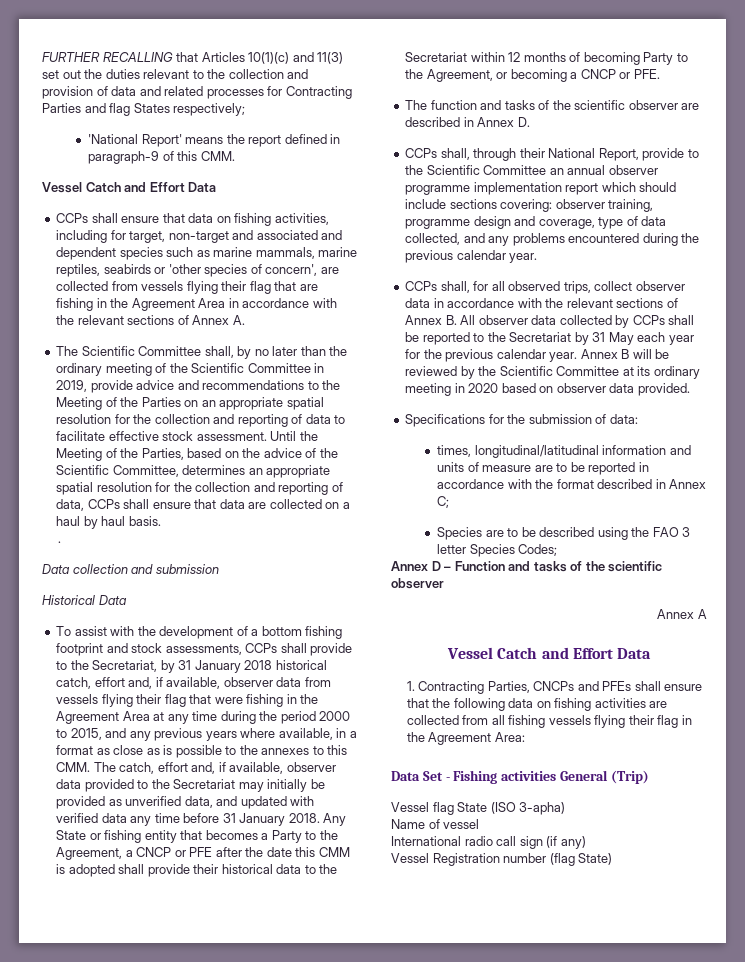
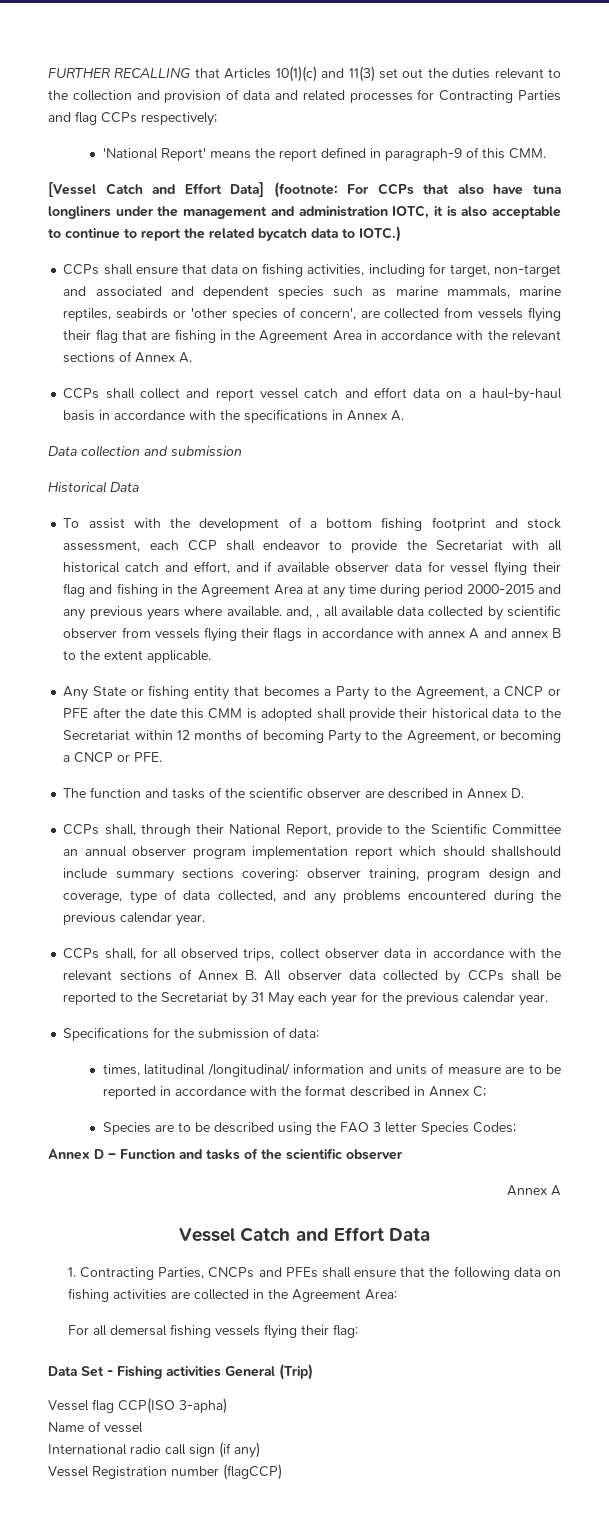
- FURTHER RECALLING that Articles 10(1)(c) and 11(3) set out the duties relevant to the collection and provision of data and related processes for Contracting Parties and flag States respectively;
+ FURTHER RECALLING that Articles 10(1)(c) and 11(3) set out the duties relevant to the collection and provision of data and related processes for Contracting Parties and flag CCPs respectively;
  'National Report' means the report defined in paragraph-9 of this CMM.
- Vessel Catch and Effort Data
+ [Vessel Catch and Effort Data] (footnote: For CCPs that also have tuna longliners under the management and administration IOTC, it is also acceptable to continue to report the related bycatch data to IOTC.)
- The Scientific Committee shall, by no later than the ordinary meeting of the Scientific Committee in 2019, provide advice and recommendations to the Meeting of the Parties on an appropriate spatial resolution for the collection and reporting of data to facilitate effective stock assessment. Until the Meeting of the Parties, based on the advice of the Scientific Committee, determines an appropriate spatial resolution for the collection and reporting of data, CCPs shall ensure that data are collected on a haul by haul basis.
- .
+ CCPs shall collect and report vessel catch and effort data on a haul-by-haul basis in accordance with the specifications in Annex A.
- To assist with the development of a bottom fishing footprint and stock assessments, CCPs shall provide to the Secretariat, by 31 January 2018 historical catch, effort and, if available, observer data from vessels flying their flag that were fishing in the Agreement Area at any time during the period 2000 to 2015, and any previous years where available, in a format as close as is possible to the annexes to this CMM. The catch, effort and, if available, observer data provided to the Secretariat may initially be provided as unverified data, and updated with verified data any time before 31 January 2018. Any State or fishing entity that becomes a Party to the Agreement, a CNCP or PFE after the date this CMM is adopted shall provide their historical data to the Secretariat within 12 months of becoming Party to the Agreement, or becoming a CNCP or PFE.
+ To assist with the development of a bottom fishing footprint and stock assessment, each CCP shall endeavor to provide the Secretariat with all historical catch and effort, and if available observer data for vessel flying their flag and fishing in the Agreement Area at any time during period 2000-2015 and any previous years where available. and, , all available data collected by scientific observer from vessels flying their flags in accordance with annex A and annex B to the extent applicable.
+ Any State or fishing entity that becomes a Party to the Agreement, a CNCP or PFE after the date this CMM is adopted shall provide their historical data to the Secretariat within 12 months of becoming Party to the Agreement, or becoming a CNCP or PFE.
- CCPs shall, through their National Report, provide to the Scientific Committee an annual observer programme implementation report which should include sections covering: observer training, programme design and coverage, type of data collected, and any problems encountered during the previous calendar year.
+ CCPs shall, through their National Report, provide to the Scientific Committee an annual observer program implementation report which should shallshould include summary sections covering: observer training, program design and coverage, type of data collected, and any problems encountered during the previous calendar year.
- Annex B will be reviewed by the Scientific Committee at its ordinary meeting in 2020 based on observer data provided.
- times, longitudinal/latitudinal information and units of measure are to be reported in accordance with the format described in Annex C;
+ times, latitudinal /longitudinal/ information and units of measure are to be reported in accordance with the format described in Annex C;
- 1. Contracting Parties, CNCPs and PFEs shall ensure that the following data on fishing activities are collected from all fishing vessels flying their flag in the Agreement Area:
+ 1. Contracting Parties, CNCPs and PFEs shall ensure that the following data on fishing activities are collected in the Agreement Area:
+ For all demersal fishing vessels flying their flag:
- Vessel flag State (ISO 3-apha)
+ Vessel flag CCP(ISO 3-apha)
- Vessel Registration number (flag State)
+ Vessel Registration number (flagCCP)

